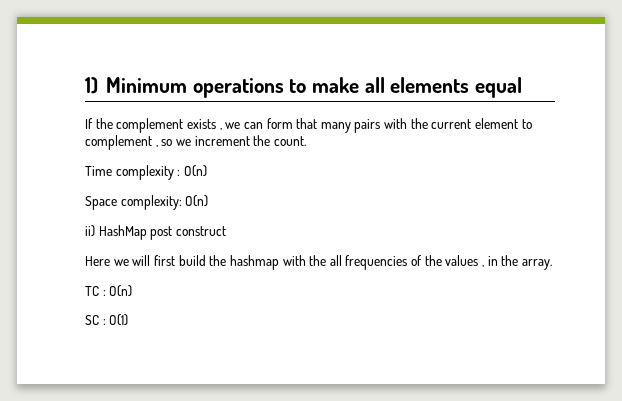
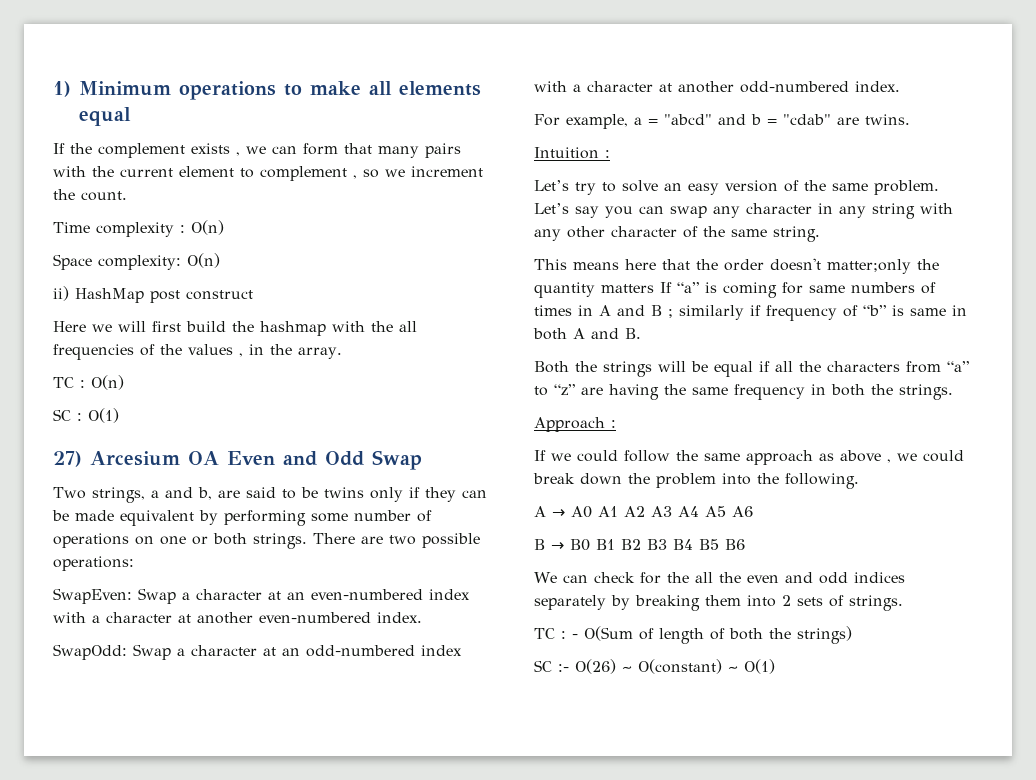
+ 27) Arcesium OA Even and Odd Swap
+ Two strings, a and b, are said to be twins only if they can be made equivalent by performing some number of operations on one or both strings. There are two possible operations:
+ SwapEven: Swap a character at an even-numbered index with a character at another even-numbered index.
+ SwapOdd: Swap a character at an odd-numbered index with a character at another odd-numbered index.
+ For example, a = "abcd" and b = "cdab" are twins.
+ Intuition :
+ Let’s try to solve an easy version of the same problem. Let’s say you can swap any character in any string with any other character of the same string.
+ This means here that the order doesn't matter;only the quantity matters If “a” is coming for same numbers of times in A and B ; similarly if frequency of “b” is same in both A and B.
+ Both the strings will be equal if all the characters from “a” to “z” are having the same frequency in both the strings.
+ Approach :
+ If we could follow the same approach as above , we could break down the problem into the following.
+ A → A0 A1 A2 A3 A4 A5 A6
+ B → B0 B1 B2 B3 B4 B5 B6
+ We can check for the all the even and odd indices separately by breaking them into 2 sets of strings.
+ TC : - O(Sum of length of both the strings)
+ SC :- O(26) ~ O(constant) ~ O(1)

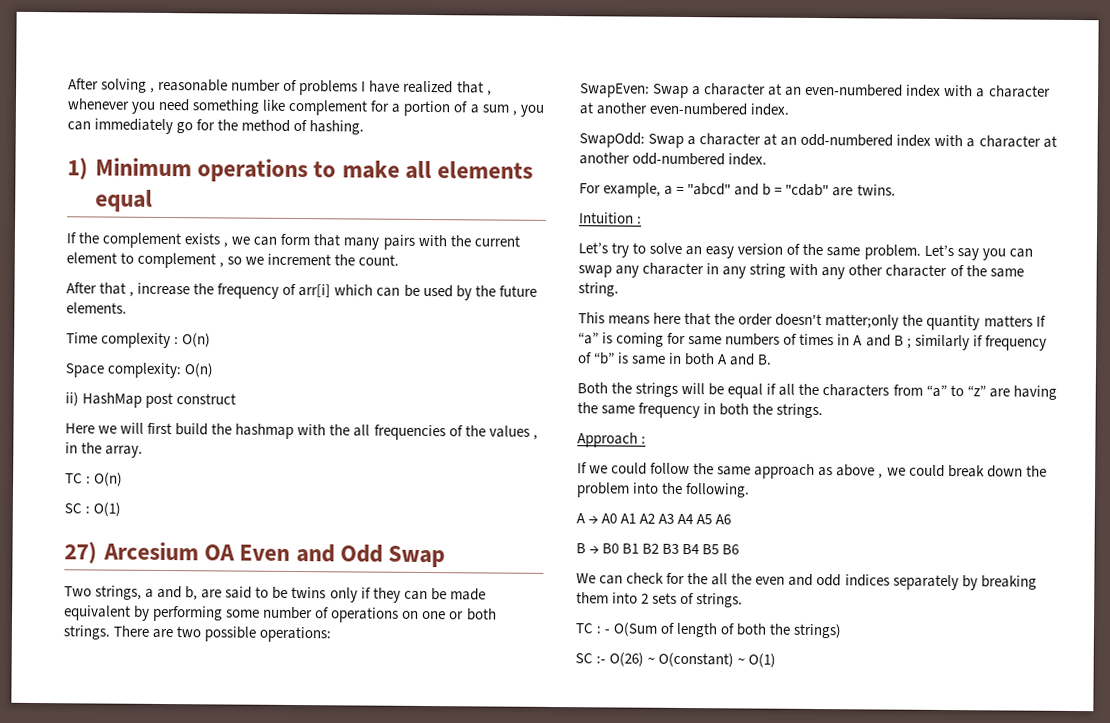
+ After solving , reasonable number of problems I have realized that , whenever you need something like complement for a portion of a sum , you can immediately go for the method of hashing.
+ After that , increase the frequency of arr[i] which can be used by the future elements.

